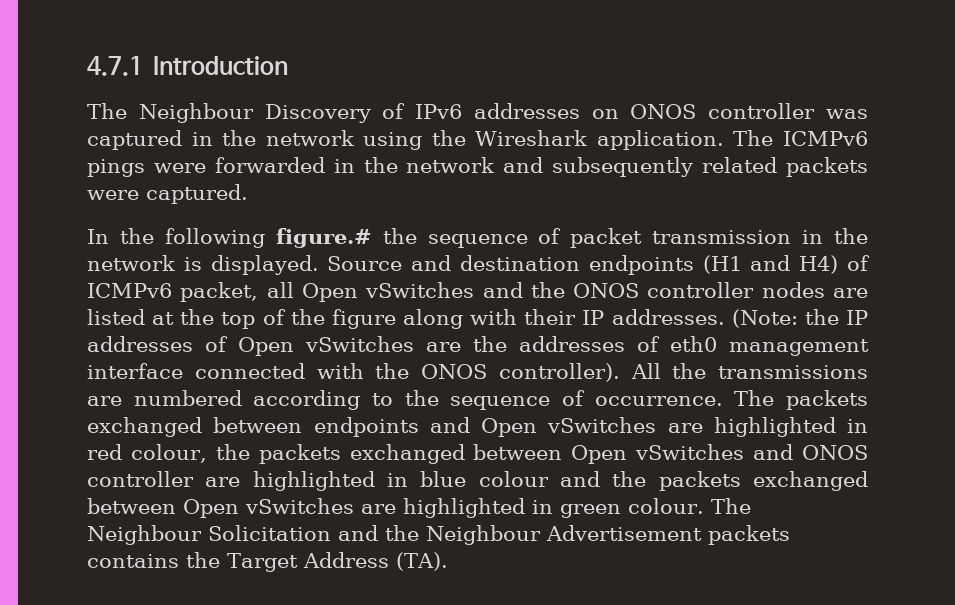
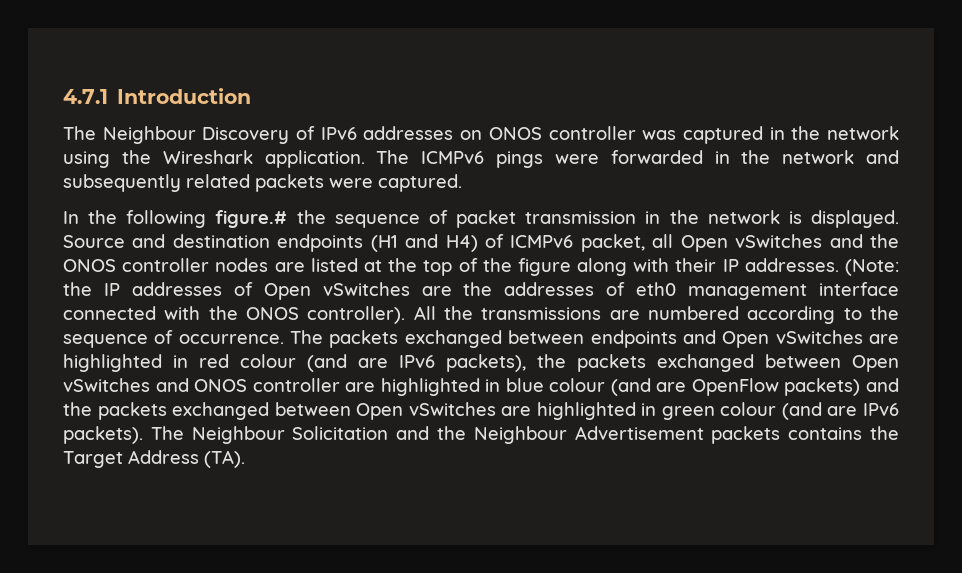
- The packets exchanged between endpoints and Open vSwitches are highlighted in red colour, the packets exchanged between Open vSwitches and ONOS controller are highlighted in blue colour and the packets exchanged between Open vSwitches are highlighted in green colour.
+ The packets exchanged between endpoints and Open vSwitches are highlighted in red colour (and are IPv6 packets), the packets exchanged between Open vSwitches and ONOS controller are highlighted in blue colour (and are OpenFlow packets) and the packets exchanged between Open vSwitches are highlighted in green colour (and are IPv6 packets).

